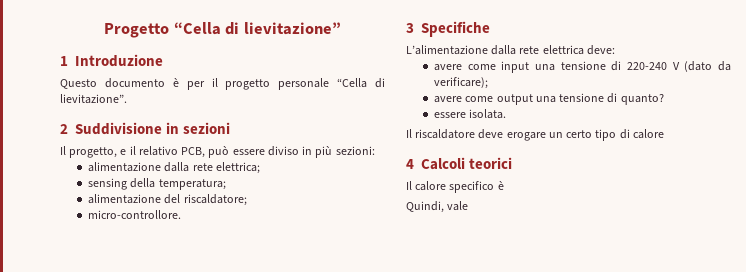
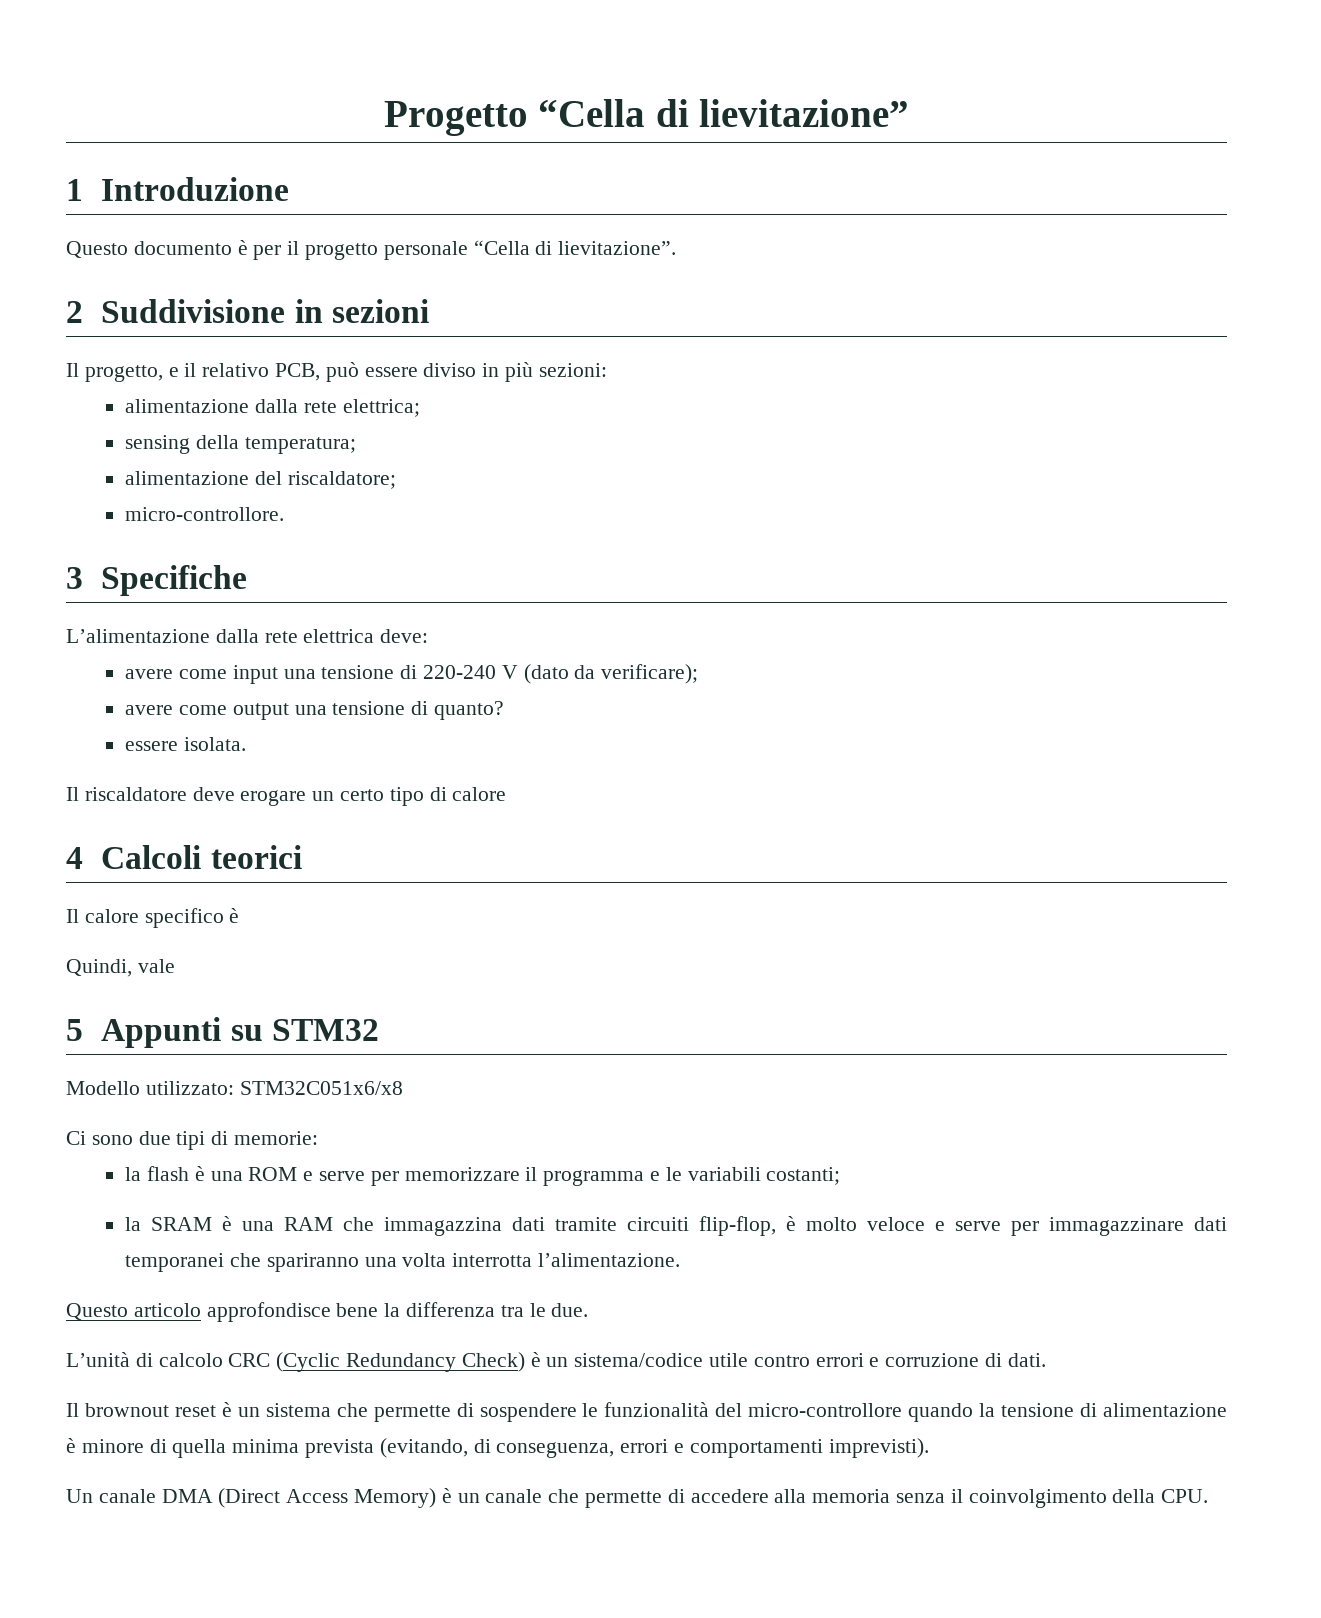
+ 5 Appunti su STM32
+ Modello utilizzato: STM32C051x6/x8
+ Ci sono due tipi di memorie:
+ la flash è una ROM e serve per memorizzare il programma e le variabili costanti;
+ la SRAM è una RAM che immagazzina dati tramite circuiti flip-flop, è molto veloce e serve per immagazzinare dati temporanei che spariranno una volta interrotta l’alimentazione.
+ Questo articolo approfondisce bene la differenza tra le due.
+ L’unità di calcolo CRC (Cyclic Redundancy Check) è un sistema/codice utile contro errori e corruzione di dati.
+ Il brownout reset è un sistema che permette di sospendere le funzionalità del micro-controllore quando la tensione di alimentazione è minore di quella minima prevista (evitando, di conseguenza, errori e comportamenti imprevisti).
+ Un canale DMA (Direct Access Memory) è un canale che permette di accedere alla memoria senza il coinvolgimento della CPU.

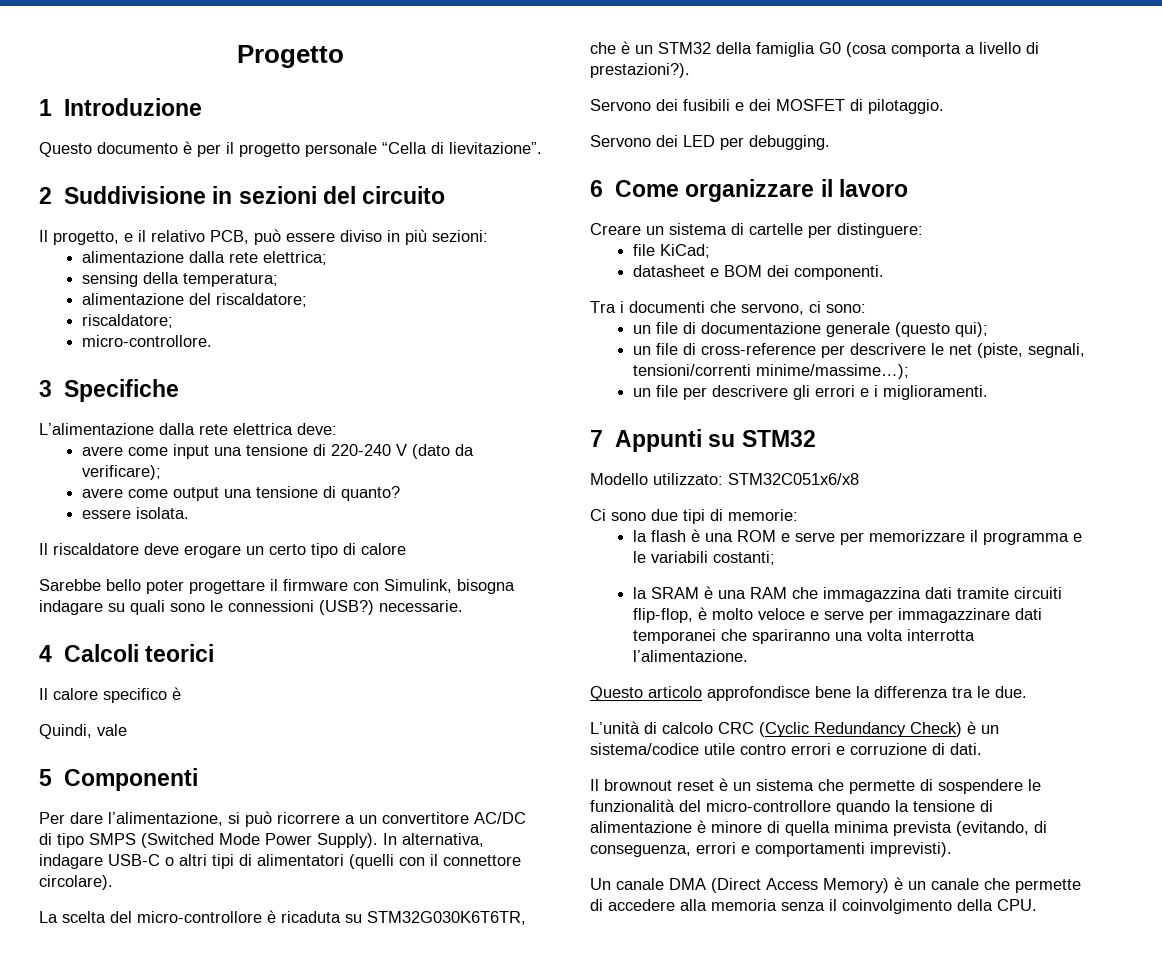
- Progetto “Cella di lievitazione”
+ Progetto
- 2 Suddivisione in sezioni
+ 2 Suddivisione in sezioni del circuito
  alimentazione del riscaldatore;
+ riscaldatore;
+ Sarebbe bello poter progettare il firmware con Simulink, bisogna indagare su quali sono le connessioni (USB?) necessarie.
- 5 Appunti su STM32
+ 5 Componenti
+ Per dare l’alimentazione, si può ricorrere a un convertitore AC/DC di tipo SMPS (Switched Mode Power Supply). In alternativa, indagare USB-C o altri tipi di alimentatori (quelli con il connettore circolare).
+ La scelta del micro-controllore è ricaduta su STM32G030K6T6TR, che è un STM32 della famiglia G0 (cosa comporta a livello di prestazioni?).
+ Servono dei fusibili e dei MOSFET di pilotaggio.
+ Servono dei LED per debugging.
+ 6 Come organizzare il lavoro
+ Creare un sistema di cartelle per distinguere:
+ file KiCad;
+ datasheet e BOM dei componenti.
+ Tra i documenti che servono, ci sono:
+ un file di documentazione generale (questo qui);
+ un file di cross-reference per descrivere le net (piste, segnali, tensioni/correnti minime/massime…);
+ un file per descrivere gli errori e i miglioramenti.
+ 7 Appunti su STM32

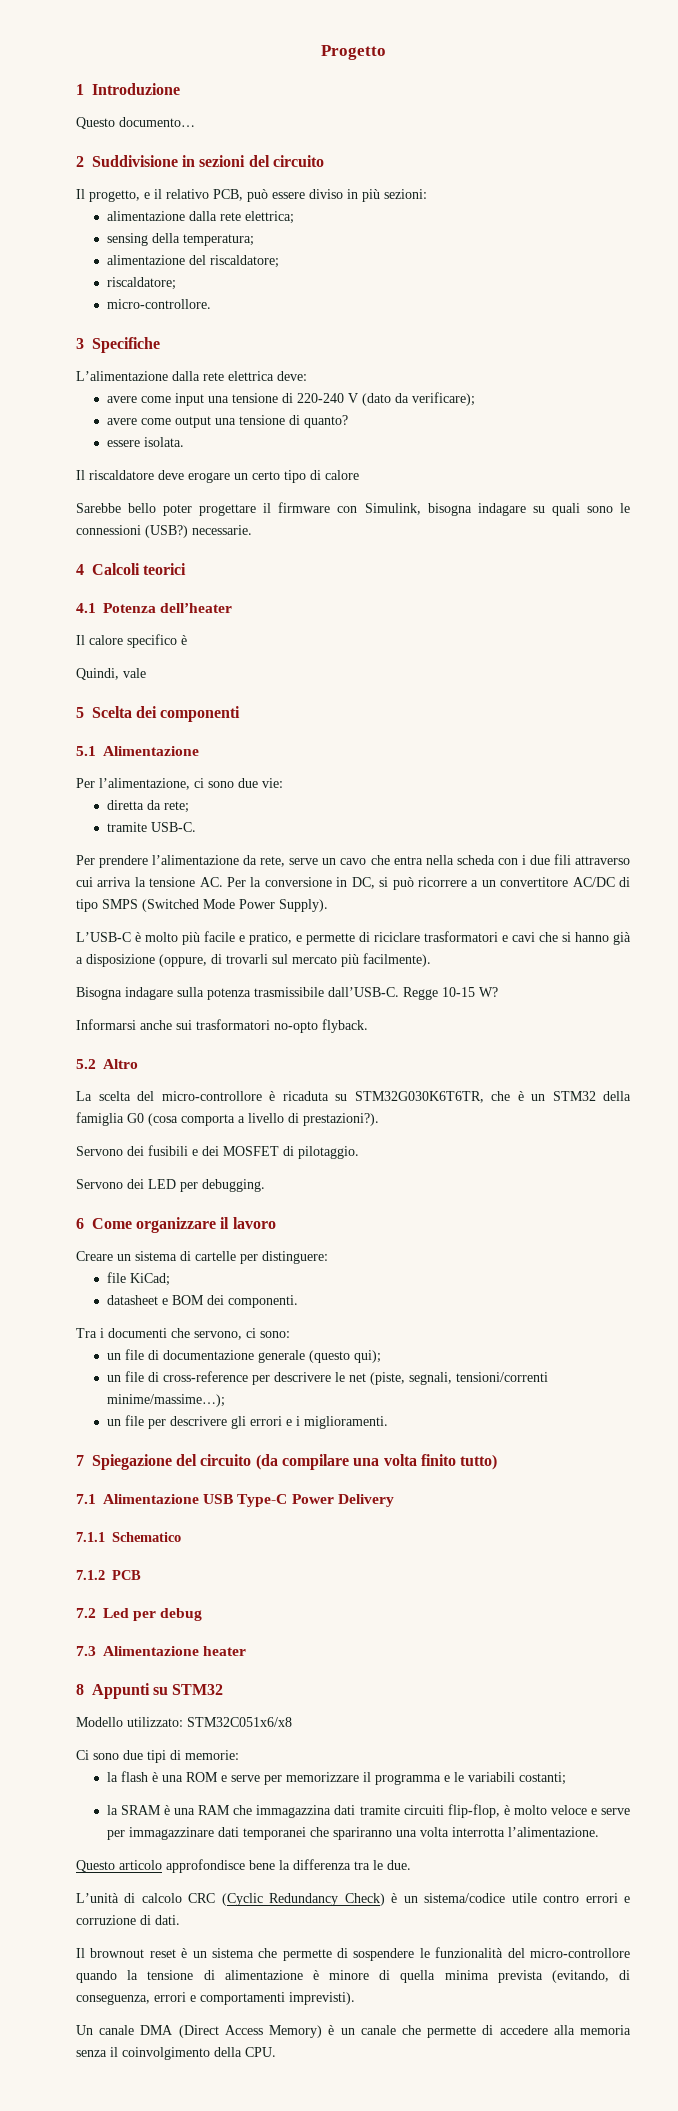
- Questo documento è per il progetto personale “Cella di lievitazione”.
+ Questo documento…
+ 4.1 Potenza dell’heater
- 5 Componenti
- Per dare l’alimentazione, si può ricorrere a un convertitore AC/DC di tipo SMPS (Switched Mode Power Supply). In alternativa, indagare USB-C o altri tipi di alimentatori (quelli con il connettore circolare).
+ 5 Scelta dei componenti
+ 5.1 Alimentazione
+ Per l’alimentazione, ci sono due vie:
+ diretta da rete;
+ tramite USB-C.
+ Per prendere l’alimentazione da rete, serve un cavo che entra nella scheda con i due fili attraverso cui arriva la tensione AC. Per la conversione in DC, si può ricorrere a un convertitore AC/DC di tipo SMPS (Switched Mode Power Supply).
+ L’USB-C è molto più facile e pratico, e permette di riciclare trasformatori e cavi che si hanno già a disposizione (oppure, di trovarli sul mercato più facilmente).
+ Bisogna indagare sulla potenza trasmissibile dall’USB-C. Regge 10-15 W?
+ Informarsi anche sui trasformatori no-opto flyback.
+ 5.2 Altro
- 7 Appunti su STM32
+ 7 Spiegazione del circuito (da compilare una volta finito tutto)
+ 7.1 Alimentazione USB Type-C Power Delivery
+ 7.1.1 Schematico
+ 7.1.2 PCB
+ 7.2 Led per debug
+ 7.3 Alimentazione heater
+ 8 Appunti su STM32

